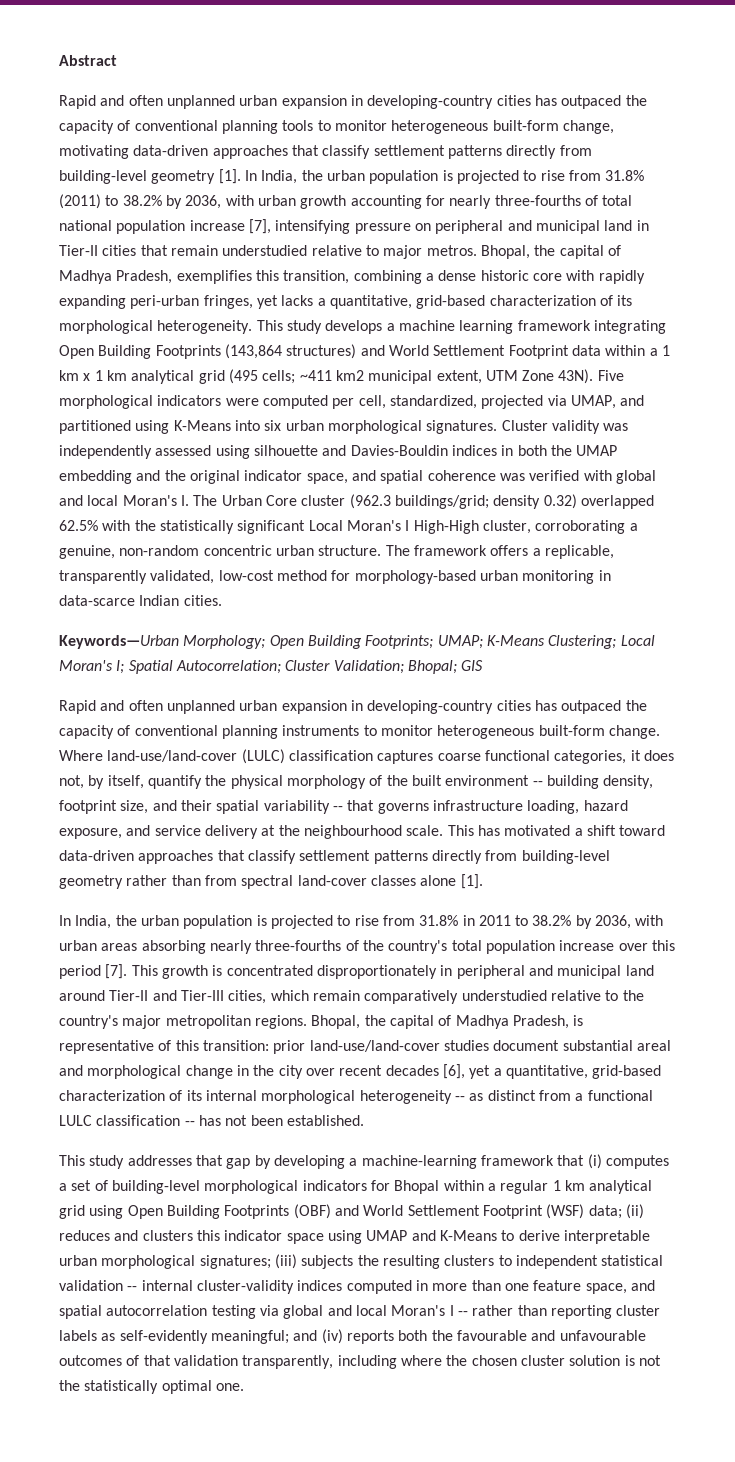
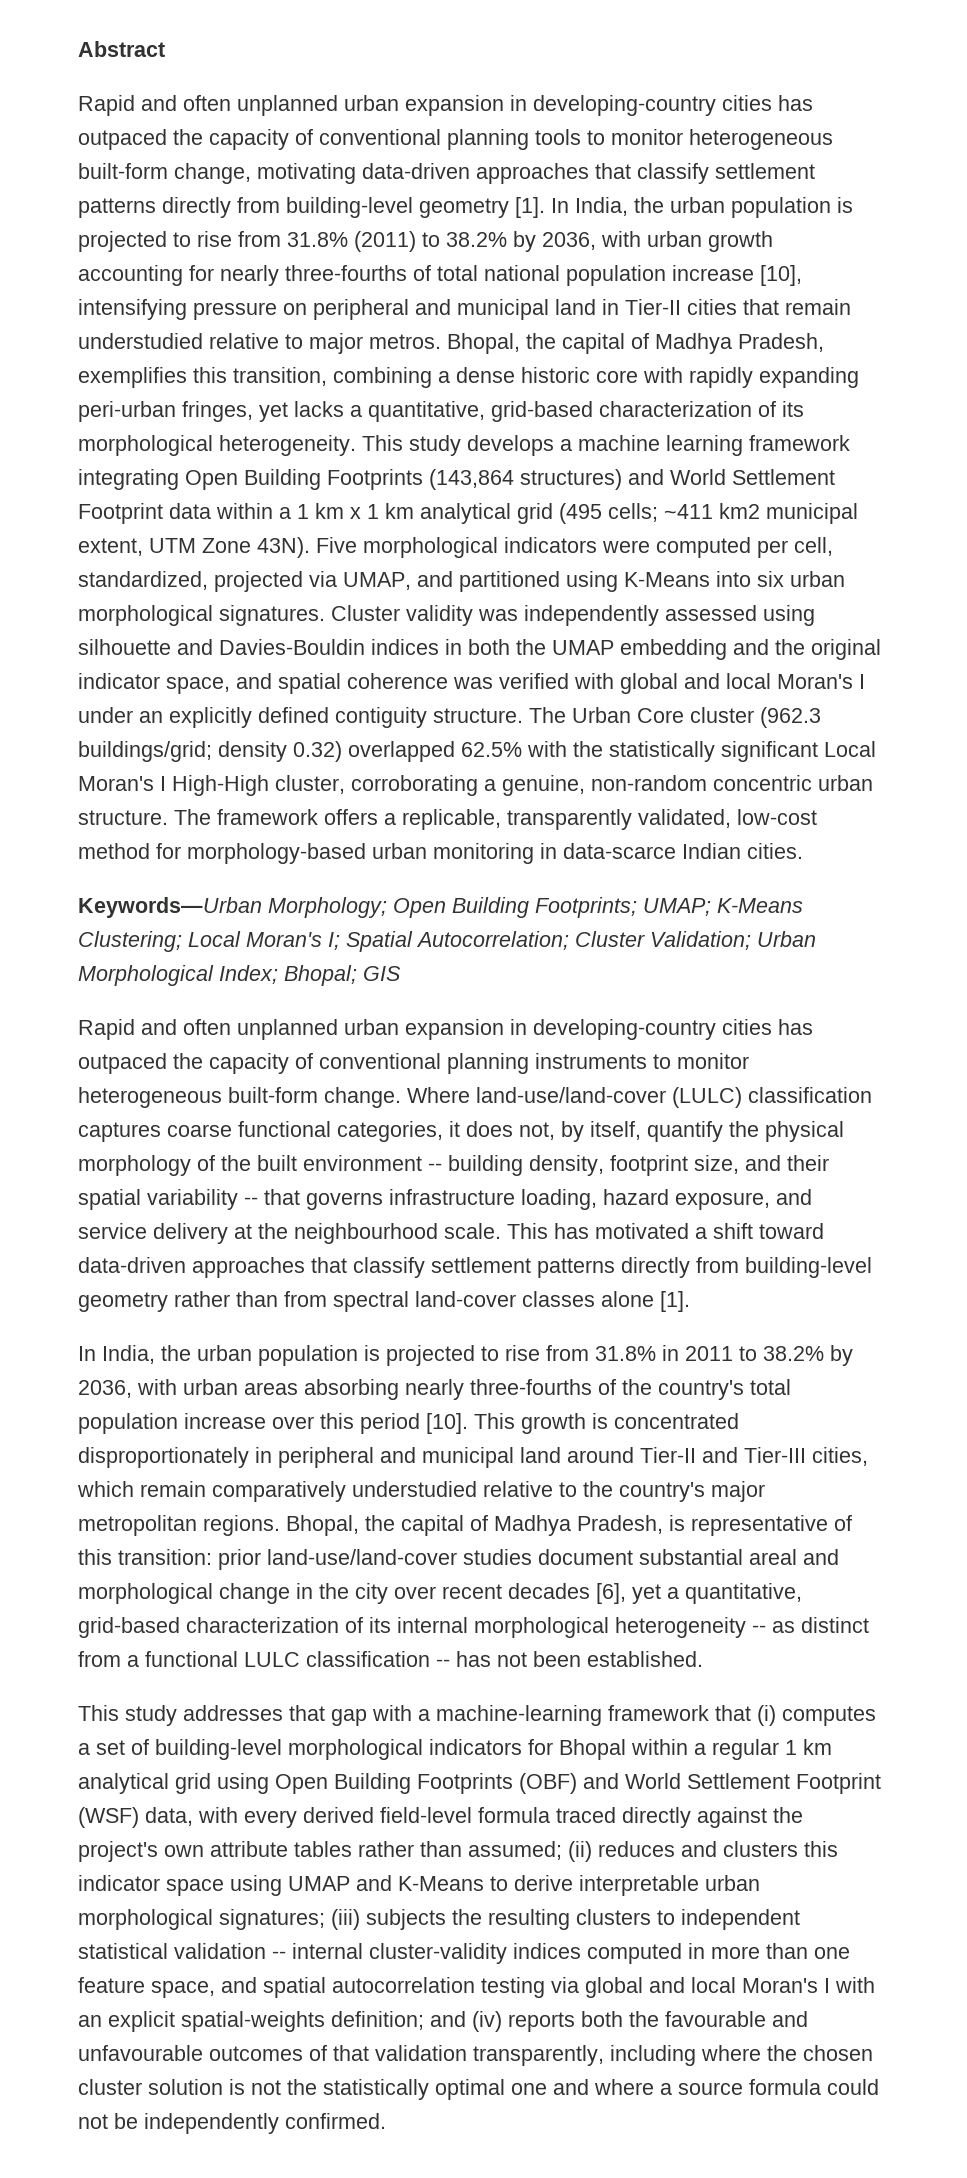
- In India, the urban population is projected to rise from 31.8% (2011) to 38.2% by 2036, with urban growth accounting for nearly three-fourths of total national population increase [7], intensifying pressure on peripheral and municipal land in Tier-II cities that remain understudied relative to major metros.
+ In India, the urban population is projected to rise from 31.8% (2011) to 38.2% by 2036, with urban growth accounting for nearly three-fourths of total national population increase [10], intensifying pressure on peripheral and municipal land in Tier-II cities that remain understudied relative to major metros.
- Cluster validity was independently assessed using silhouette and Davies-Bouldin indices in both the UMAP embedding and the original indicator space, and spatial coherence was verified with global and local Moran's I. The Urban Core cluster (962.3 buildings/grid; density 0.32) overlapped 62.5% with the statistically significant Local Moran's I High-High cluster, corroborating a genuine, non-random concentric urban structure.
+ Cluster validity was independently assessed using silhouette and Davies-Bouldin indices in both the UMAP embedding and the original indicator space, and spatial coherence was verified with global and local Moran's I under an explicitly defined contiguity structure. The Urban Core cluster (962.3 buildings/grid; density 0.32) overlapped 62.5% with the statistically significant Local Moran's I High-High cluster, corroborating a genuine, non-random concentric urban structure.
- Keywords—Urban Morphology; Open Building Footprints; UMAP; K-Means Clustering; Local Moran's I; Spatial Autocorrelation; Cluster Validation; Bhopal; GIS
+ Keywords—Urban Morphology; Open Building Footprints; UMAP; K-Means Clustering; Local Moran's I; Spatial Autocorrelation; Cluster Validation; Urban Morphological Index; Bhopal; GIS
- In India, the urban population is projected to rise from 31.8% in 2011 to 38.2% by 2036, with urban areas absorbing nearly three-fourths of the country's total population increase over this period [7].
+ In India, the urban population is projected to rise from 31.8% in 2011 to 38.2% by 2036, with urban areas absorbing nearly three-fourths of the country's total population increase over this period [10].
- This study addresses that gap by developing a machine-learning framework that (i) computes a set of building-level morphological indicators for Bhopal within a regular 1 km analytical grid using Open Building Footprints (OBF) and World Settlement Footprint (WSF) data;
+ This study addresses that gap with a machine-learning framework that (i) computes a set of building-level morphological indicators for Bhopal within a regular 1 km analytical grid using Open Building Footprints (OBF) and World Settlement Footprint (WSF) data, with every derived field-level formula traced directly against the project's own attribute tables rather than assumed;
- (iii) subjects the resulting clusters to independent statistical validation -- internal cluster-validity indices computed in more than one feature space, and spatial autocorrelation testing via global and local Moran's I -- rather than reporting cluster labels as self-evidently meaningful;
+ (iii) subjects the resulting clusters to independent statistical validation -- internal cluster-validity indices computed in more than one feature space, and spatial autocorrelation testing via global and local Moran's I with an explicit spatial-weights definition;
- and (iv) reports both the favourable and unfavourable outcomes of that validation transparently, including where the chosen cluster solution is not the statistically optimal one.
+ and (iv) reports both the favourable and unfavourable outcomes of that validation transparently, including where the chosen cluster solution is not the statistically optimal one and where a source formula could not be independently confirmed.

